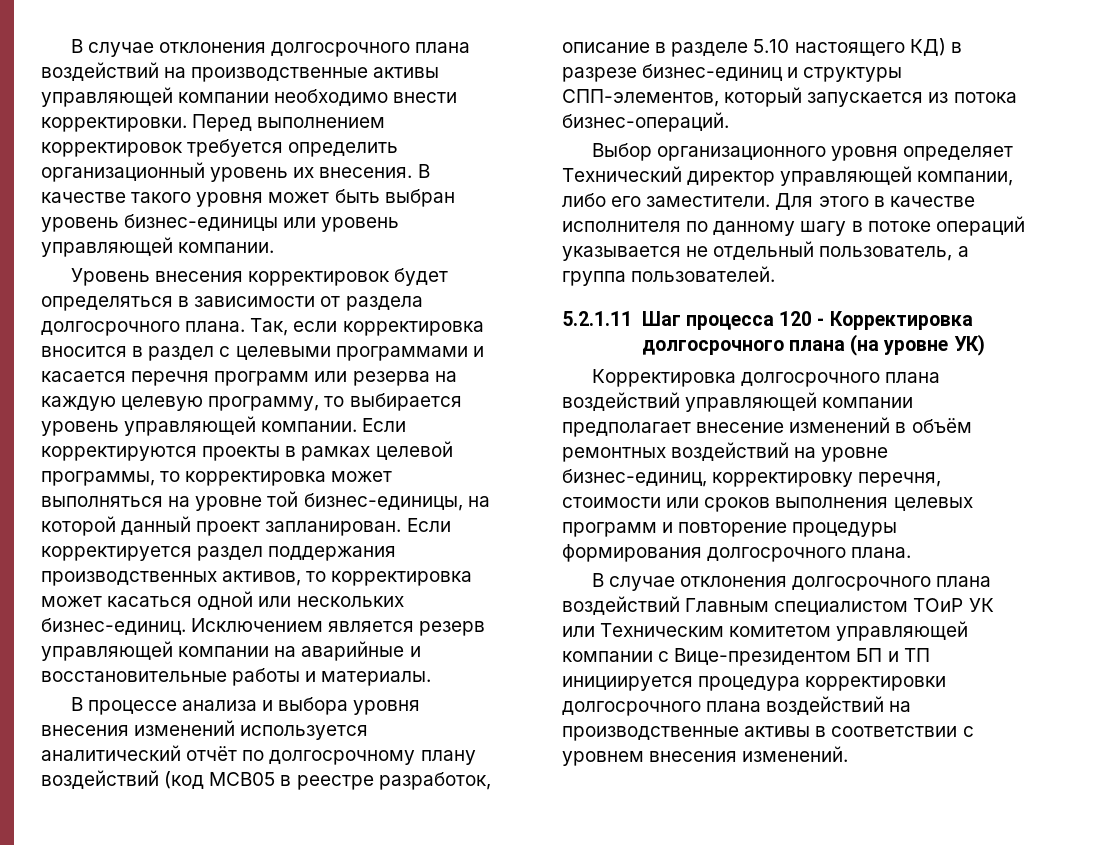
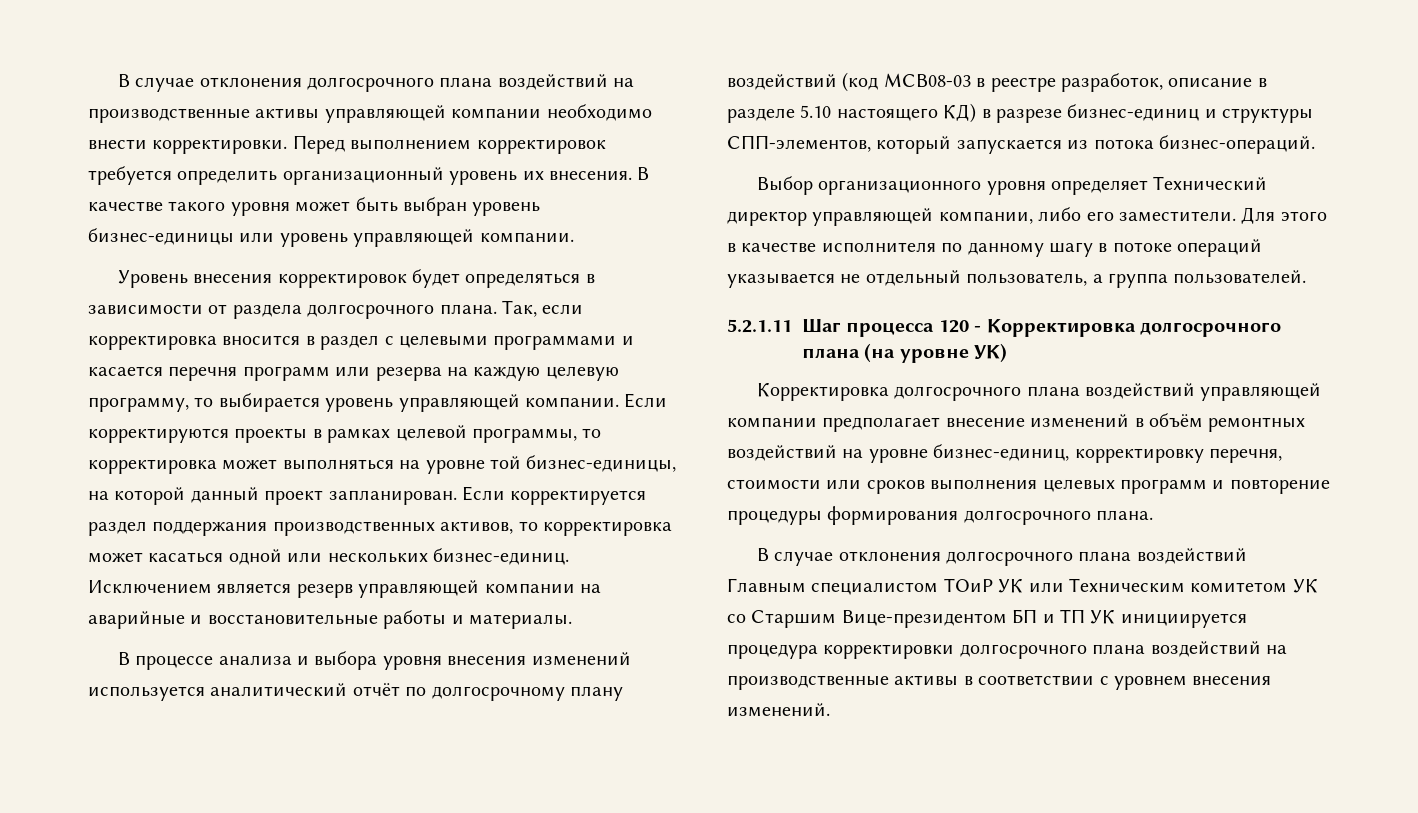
- В процессе анализа и выбора уровня внесения изменений используется аналитический отчёт по долгосрочному плану воздействий (код MCB05 в реестре разработок, описание в разделе 5.10 настоящего КД) в разрезе бизнес-единиц и структуры СПП-элементов, который запускается из потока бизнес-операций.
+ В процессе анализа и выбора уровня внесения изменений используется аналитический отчёт по долгосрочному плану воздействий (код MCB08-03 в реестре разработок, описание в разделе 5.10 настоящего КД) в разрезе бизнес-единиц и структуры СПП-элементов, который запускается из потока бизнес-операций.
- В случае отклонения долгосрочного плана воздействий Главным специалистом ТОиР УК или Техническим комитетом управляющей компании с Вице-президентом БП и ТП инициируется процедура корректировки долгосрочного плана воздействий на производственные активы в соответствии с уровнем внесения изменений.
+ В случае отклонения долгосрочного плана воздействий Главным специалистом ТОиР УК или Техническим комитетом УК со Старшим Вице-президентом БП и ТП УК инициируется процедура корректировки долгосрочного плана воздействий на производственные активы в соответствии с уровнем внесения изменений.

